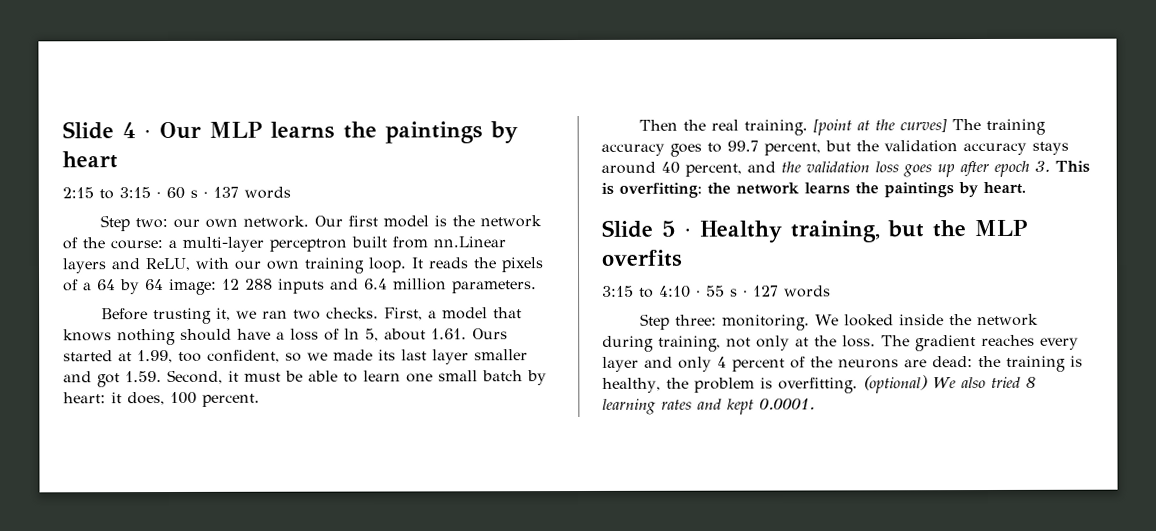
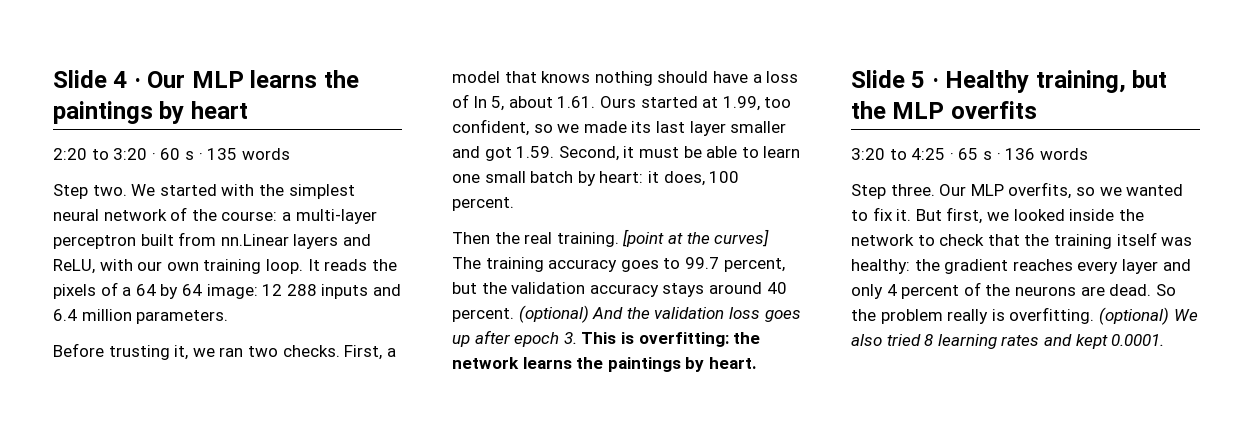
- 2:15 to 3:15 · 60 s · 137 words
- Step two: our own network. Our first model is the network of the course: a multi-layer perceptron built from nn.Linear layers and ReLU, with our own training loop.
+ 2:20 to 3:20 · 60 s · 135 words
+ Step two. We started with the simplest neural network of the course: a multi-layer perceptron built from nn.Linear layers and ReLU, with our own training loop.
- [point at the curves] The training accuracy goes to 99.7 percent, but the validation accuracy stays around 40 percent, and the validation loss goes up after epoch 3. This is overfitting: the network learns the paintings by heart.
+ [point at the curves] The training accuracy goes to 99.7 percent, but the validation accuracy stays around 40 percent. (optional) And the validation loss goes up after epoch 3. This is overfitting: the network learns the paintings by heart.
- 3:15 to 4:10 · 55 s · 127 words
- Step three: monitoring. We looked inside the network during training, not only at the loss. The gradient reaches every layer and only 4 percent of the neurons are dead: the training is healthy, the problem is overfitting.
+ 3:20 to 4:25 · 65 s · 136 words
+ Step three. Our MLP overfits, so we wanted to fix it. But first, we looked inside the network to check that the training itself was healthy: the gradient reaches every layer and only 4 percent of the neurons are dead. So the problem really is overfitting.

